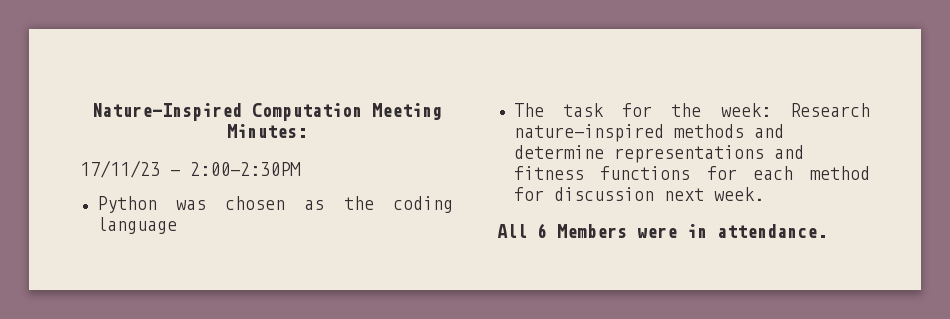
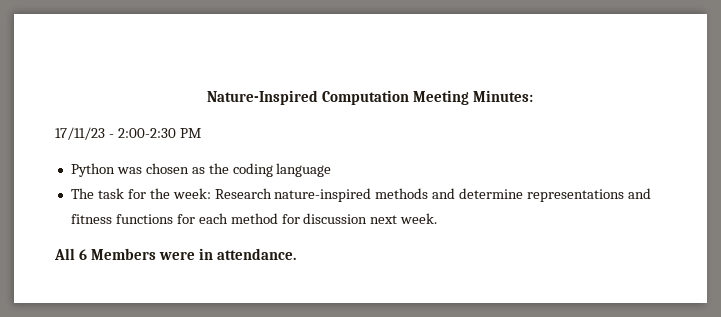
- 17/11/23 - 2:00-2:30PM
+ 17/11/23 - 2:00-2:30 PM

